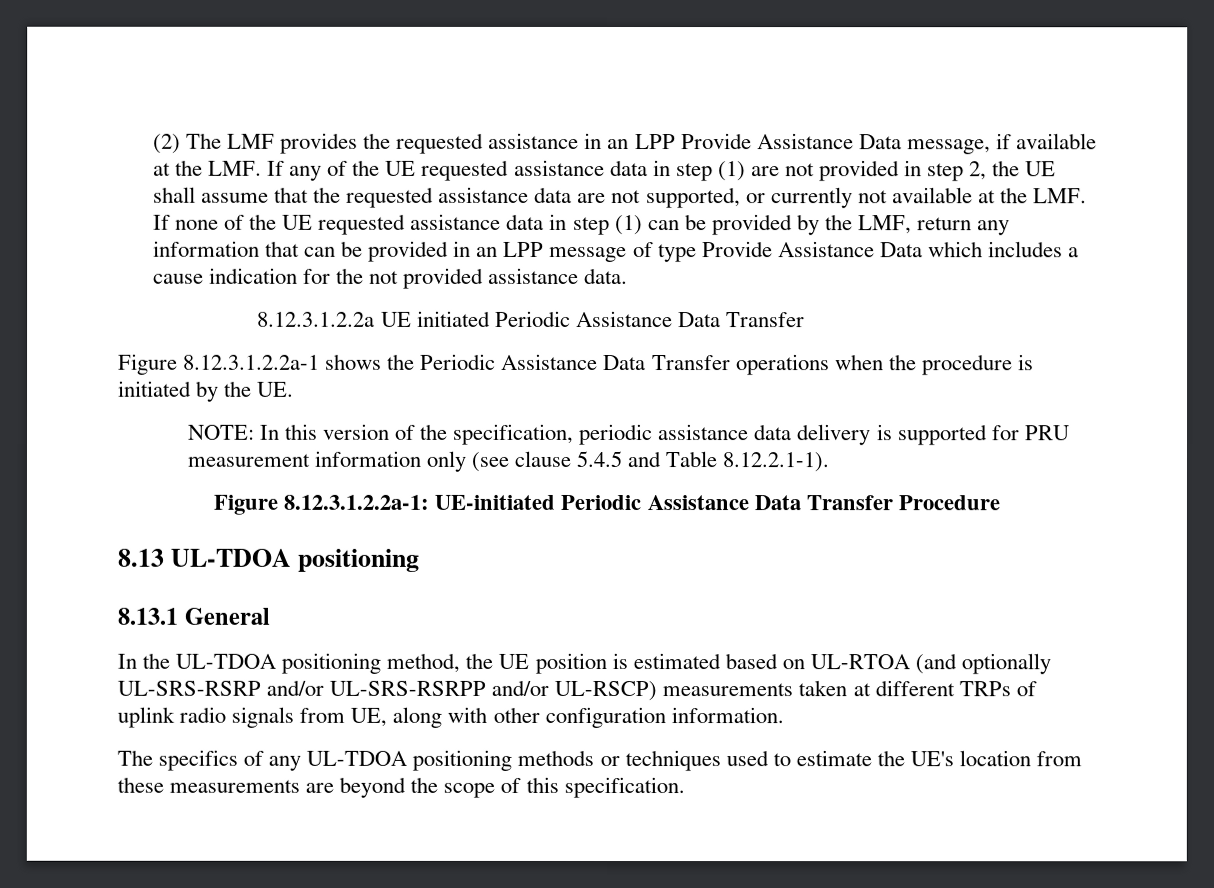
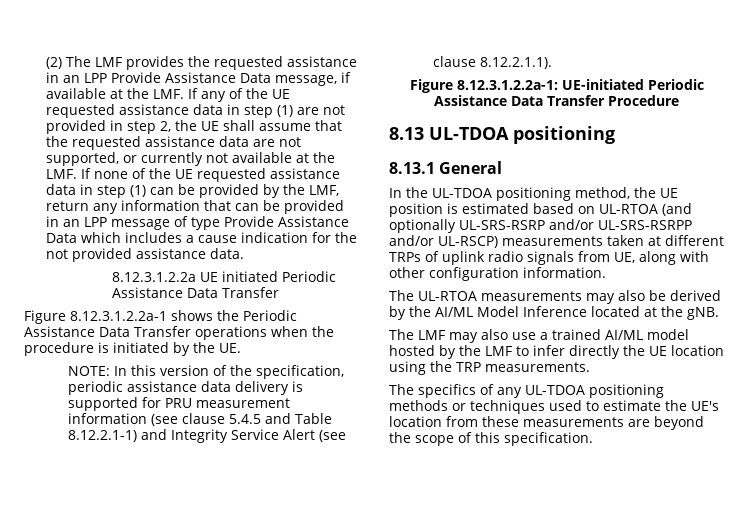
- NOTE: In this version of the specification, periodic assistance data delivery is supported for PRU measurement information only (see clause 5.4.5 and Table 8.12.2.1-1).
+ NOTE: In this version of the specification, periodic assistance data delivery is supported for PRU measurement information (see clause 5.4.5 and Table 8.12.2.1-1) and Integrity Service Alert (see clause 8.12.2.1.1).
+ The UL-RTOA measurements may also be derived by the AI/ML Model Inference located at the gNB.
+ The LMF may also use a trained AI/ML model hosted by the LMF to infer directly the UE location using the TRP measurements.

